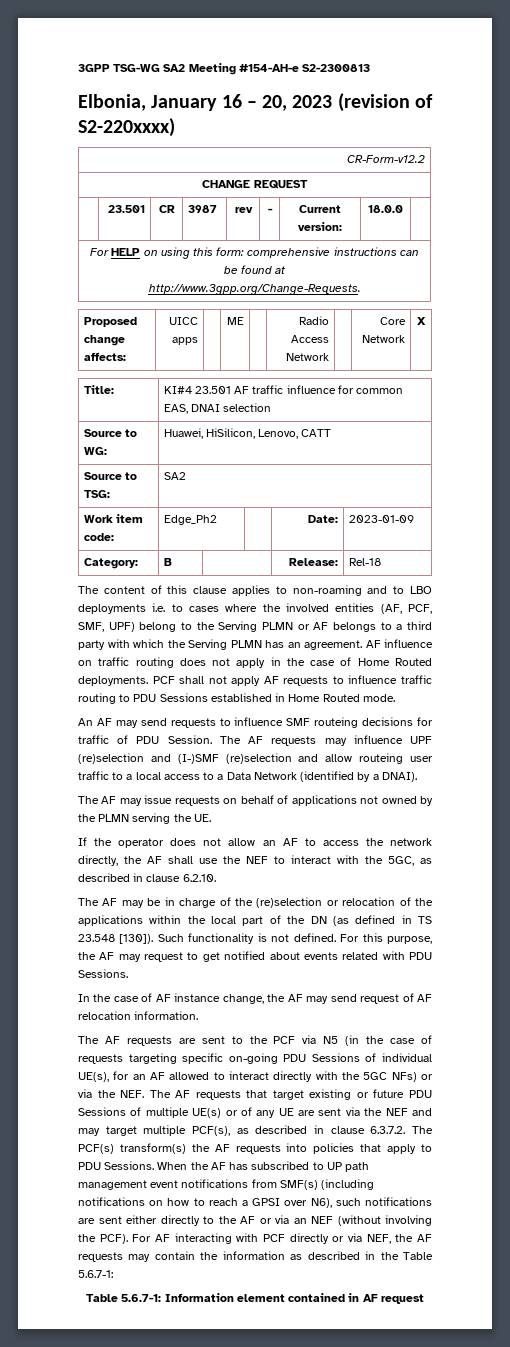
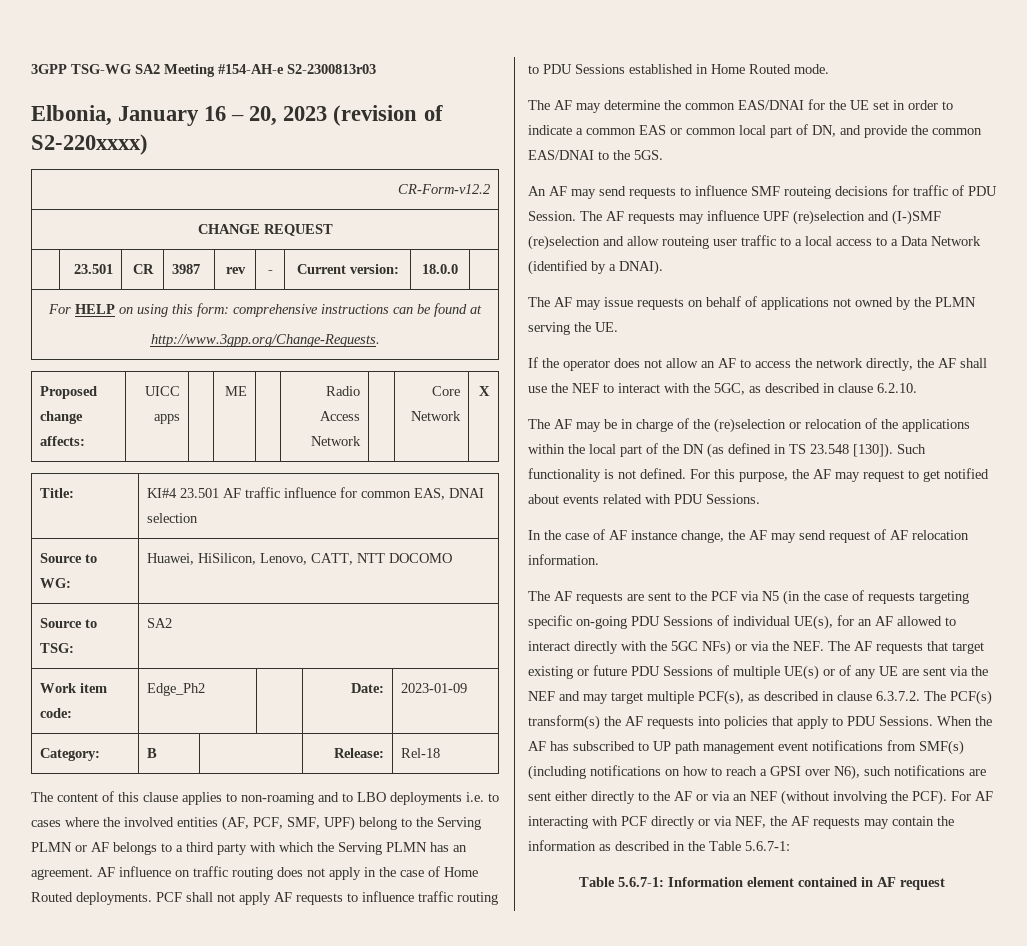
- 3GPP TSG-WG SA2 Meeting #154-AH-e S2-2300813
+ 3GPP TSG-WG SA2 Meeting #154-AH-e S2-2300813r03
- Source to WG: | Huawei, HiSilicon, Lenovo, CATT
+ Source to WG: | Huawei, HiSilicon, Lenovo, CATT, NTT DOCOMO
+ The AF may determine the common EAS/DNAI for the UE set in order to indicate a common EAS or common local part of DN, and provide the common EAS/DNAI to the 5GS.

